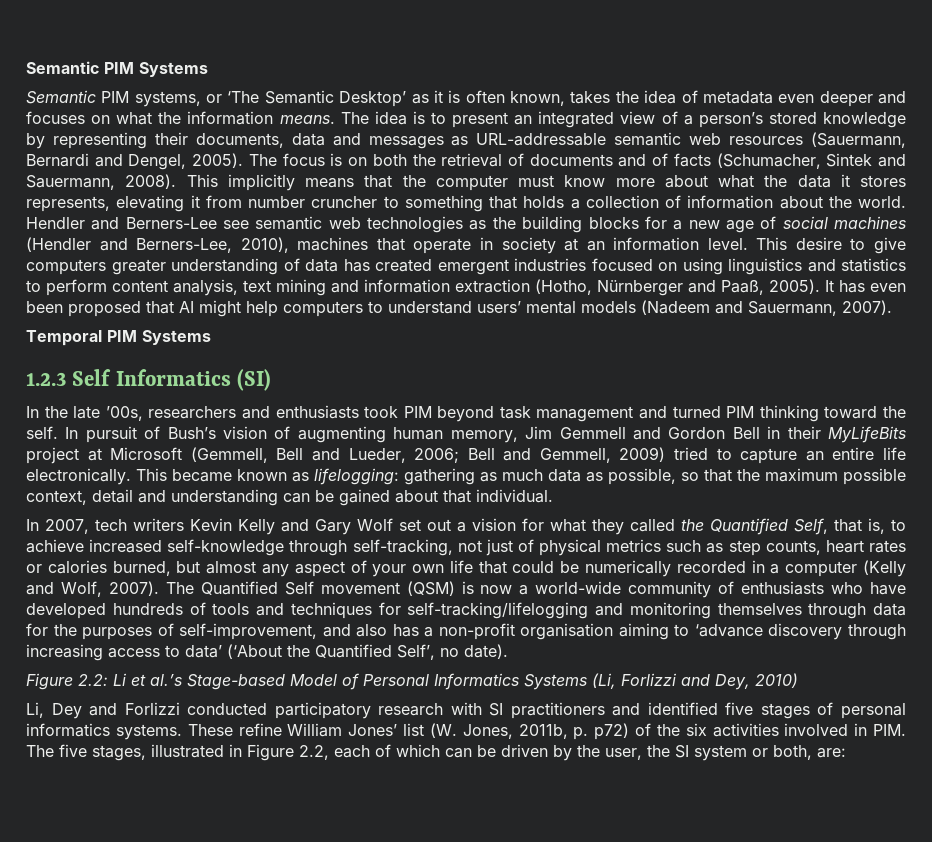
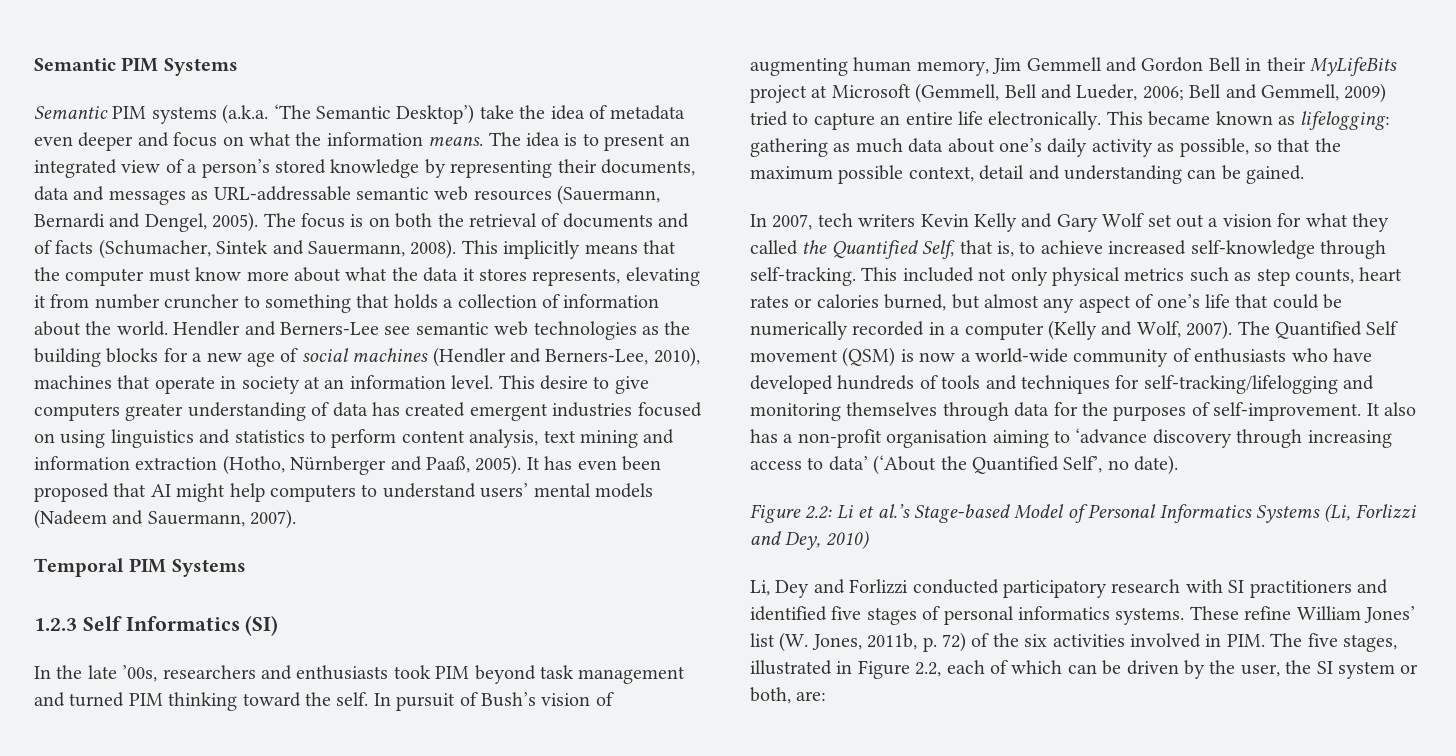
- Semantic PIM systems, or ‘The Semantic Desktop’ as it is often known, takes the idea of metadata even deeper and focuses on what the information means.
+ Semantic PIM systems (a.k.a. ‘The Semantic Desktop’) take the idea of metadata even deeper and focus on what the information means.
- This became known as lifelogging: gathering as much data as possible, so that the maximum possible context, detail and understanding can be gained about that individual.
+ This became known as lifelogging: gathering as much data about one’s daily activity as possible, so that the maximum possible context, detail and understanding can be gained.
- In 2007, tech writers Kevin Kelly and Gary Wolf set out a vision for what they called the Quantified Self, that is, to achieve increased self-knowledge through self-tracking, not just of physical metrics such as step counts, heart rates or calories burned, but almost any aspect of your own life that could be numerically recorded in a computer (Kelly and Wolf, 2007).
+ In 2007, tech writers Kevin Kelly and Gary Wolf set out a vision for what they called the Quantified Self, that is, to achieve increased self-knowledge through self-tracking. This included not only physical metrics such as step counts, heart rates or calories burned, but almost any aspect of one’s life that could be numerically recorded in a computer (Kelly and Wolf, 2007).
- The Quantified Self movement (QSM) is now a world-wide community of enthusiasts who have developed hundreds of tools and techniques for self-tracking/lifelogging and monitoring themselves through data for the purposes of self-improvement, and also has a non-profit organisation aiming to ‘advance discovery through increasing access to data’ (‘About the Quantified Self’, no date).
+ The Quantified Self movement (QSM) is now a world-wide community of enthusiasts who have developed hundreds of tools and techniques for self-tracking/lifelogging and monitoring themselves through data for the purposes of self-improvement. It also has a non-profit organisation aiming to ‘advance discovery through increasing access to data’ (‘About the Quantified Self’, no date).
- These refine William Jones’ list (W. Jones, 2011b, p. p72) of the six activities involved in PIM. The five stages, illustrated in Figure 2.2, each of which can be driven by the user, the SI system or both, are:
+ These refine William Jones’ list (W. Jones, 2011b, p. 72) of the six activities involved in PIM. The five stages, illustrated in Figure 2.2, each of which can be driven by the user, the SI system or both, are:

